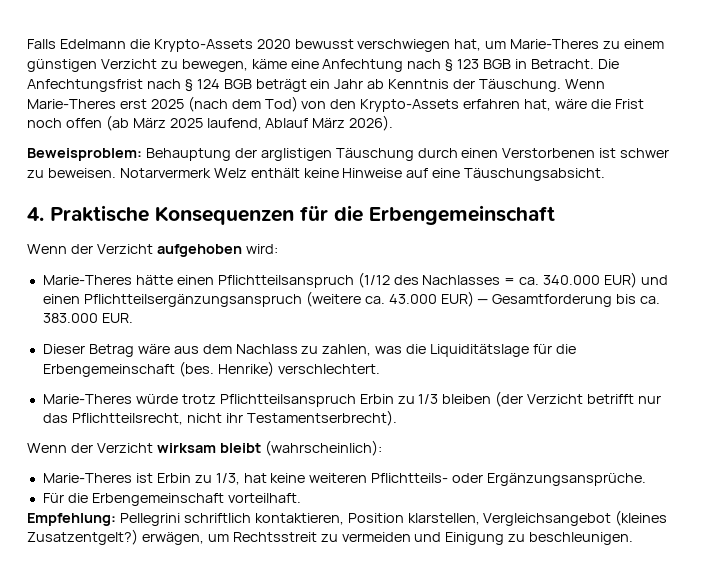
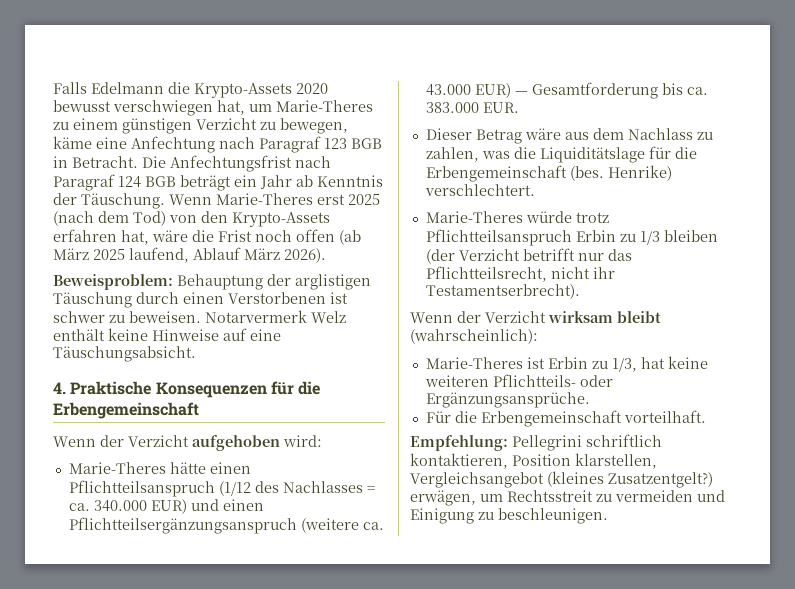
- Falls Edelmann die Krypto-Assets 2020 bewusst verschwiegen hat, um Marie-Theres zu einem günstigen Verzicht zu bewegen, käme eine Anfechtung nach § 123 BGB in Betracht.
+ Falls Edelmann die Krypto-Assets 2020 bewusst verschwiegen hat, um Marie-Theres zu einem günstigen Verzicht zu bewegen, käme eine Anfechtung nach Paragraf 123 BGB in Betracht.
- Die Anfechtungsfrist nach § 124 BGB beträgt ein Jahr ab Kenntnis der Täuschung.
+ Die Anfechtungsfrist nach Paragraf 124 BGB beträgt ein Jahr ab Kenntnis der Täuschung.

